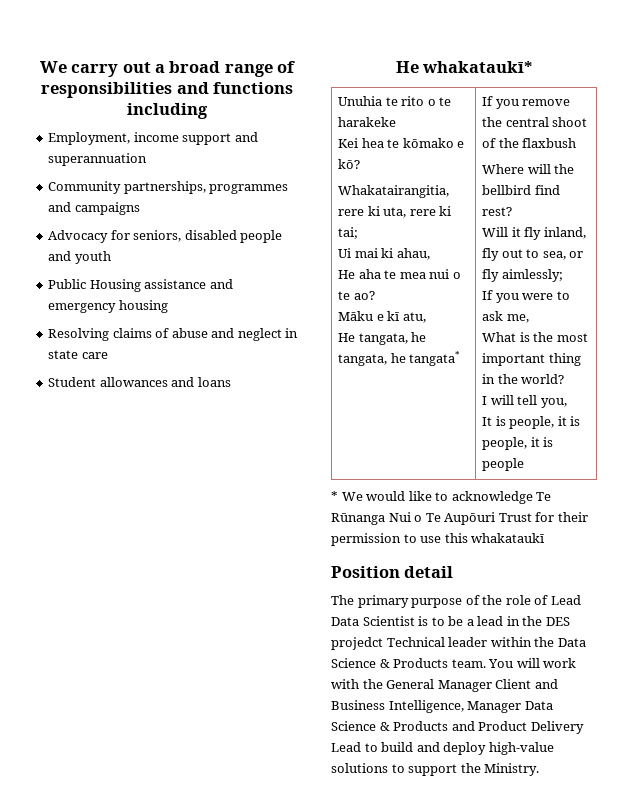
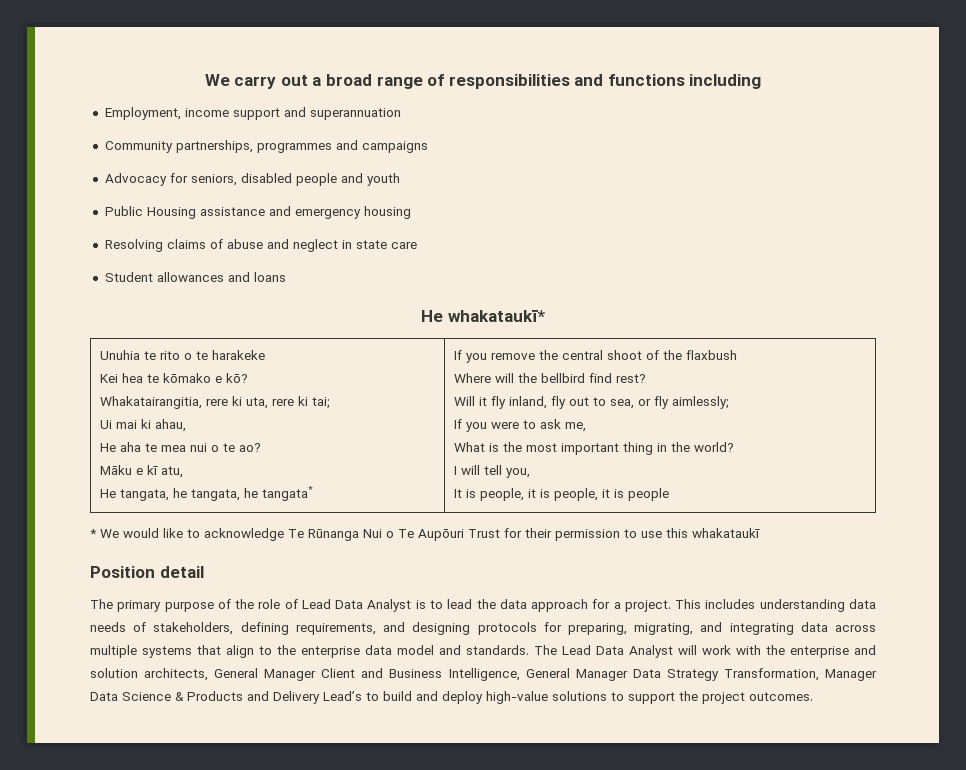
- The primary purpose of the role of Lead Data Scientist is to be a lead in the DES projedct Technical leader within the Data Science & Products team. You will work with the General Manager Client and Business Intelligence, Manager Data Science & Products and Product Delivery Lead to build and deploy high-value solutions to support the Ministry.
+ The primary purpose of the role of Lead Data Analyst is to lead the data approach for a project. This includes understanding data needs of stakeholders, defining requirements, and designing protocols for preparing, migrating, and integrating data across multiple systems that align to the enterprise data model and standards. The Lead Data Analyst will work with the enterprise and solution architects, General Manager Client and Business Intelligence, General Manager Data Strategy Transformation, Manager Data Science & Products and Delivery Lead’s to build and deploy high-value solutions to support the project outcomes.

